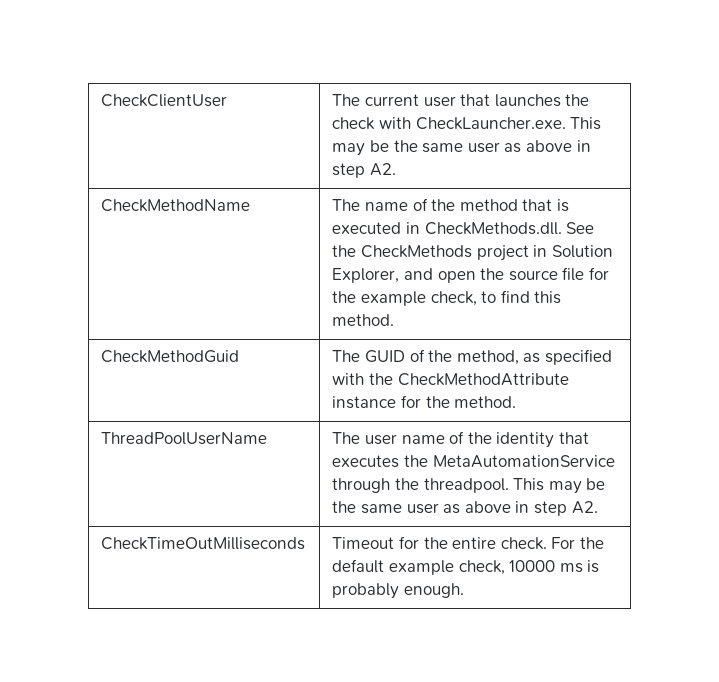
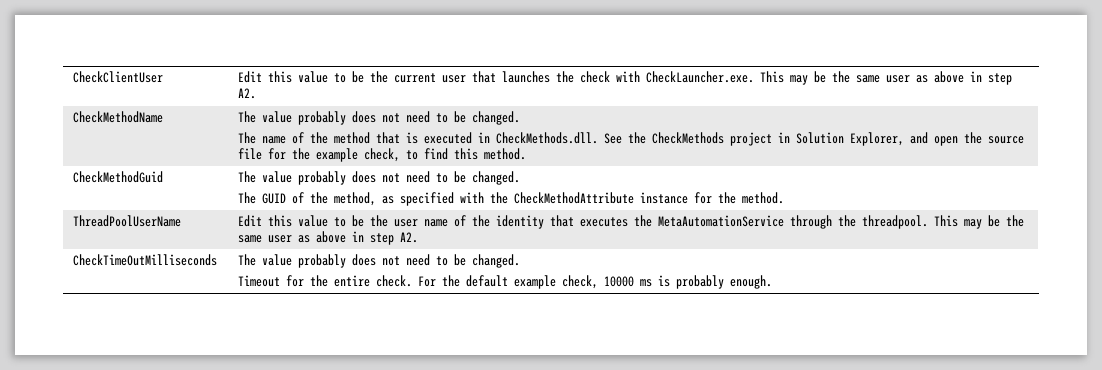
- CheckClientUser | The current user that launches the check with CheckLauncher.exe. This may be the same user as above in step A2.
+ CheckClientUser | Edit this value to be the current user that launches the check with CheckLauncher.exe. This may be the same user as above in step A2.
- CheckMethodName | The name of the method that is executed in CheckMethods.dll. See the CheckMethods project in Solution Explorer, and open the source file for the example check, to find this method.
+ CheckMethodName | The value probably does not need to be changed.
+ The name of the method that is executed in CheckMethods.dll. See the CheckMethods project in Solution Explorer, and open the source file for the example check, to find this method.
- CheckMethodGuid | The GUID of the method, as specified with the CheckMethodAttribute instance for the method.
+ CheckMethodGuid | The value probably does not need to be changed.
+ The GUID of the method, as specified with the CheckMethodAttribute instance for the method.
- ThreadPoolUserName | The user name of the identity that executes the MetaAutomationService through the threadpool. This may be the same user as above in step A2.
+ ThreadPoolUserName | Edit this value to be the user name of the identity that executes the MetaAutomationService through the threadpool. This may be the same user as above in step A2.
- CheckTimeOutMilliseconds | Timeout for the entire check. For the default example check, 10000 ms is probably enough.
+ CheckTimeOutMilliseconds | The value probably does not need to be changed.
+ Timeout for the entire check. For the default example check, 10000 ms is probably enough.

